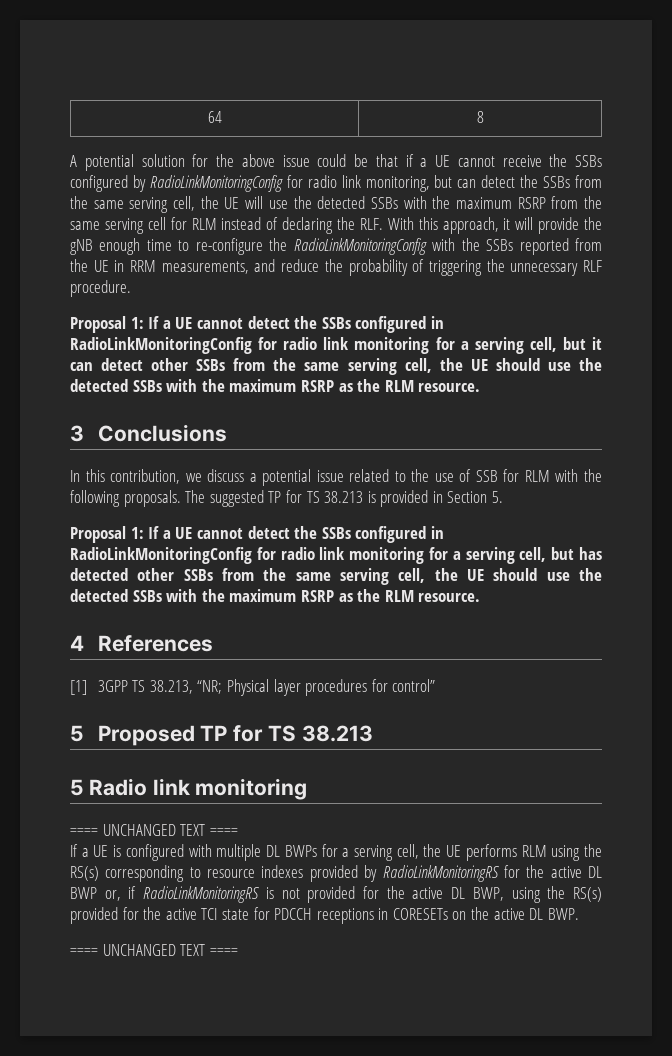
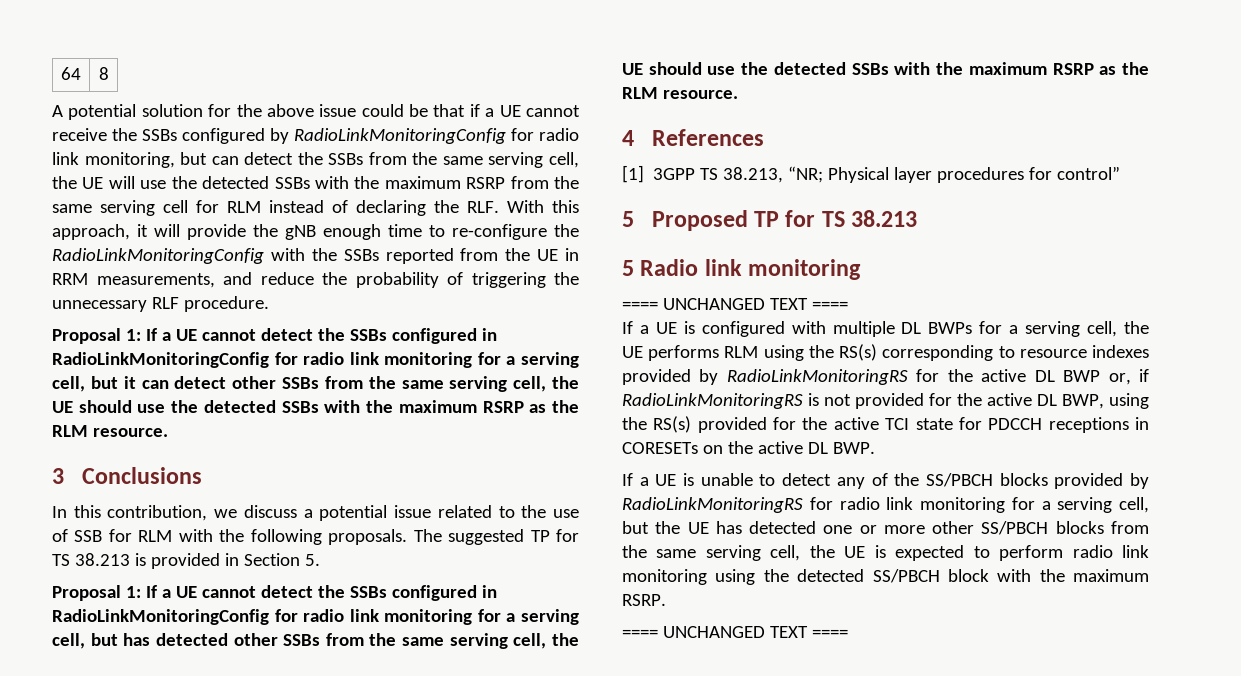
+ If a UE is unable to detect any of the SS/PBCH blocks provided by RadioLinkMonitoringRS for radio link monitoring for a serving cell, but the UE has detected one or more other SS/PBCH blocks from the same serving cell, the UE is expected to perform radio link monitoring using the detected SS/PBCH block with the maximum RSRP.

